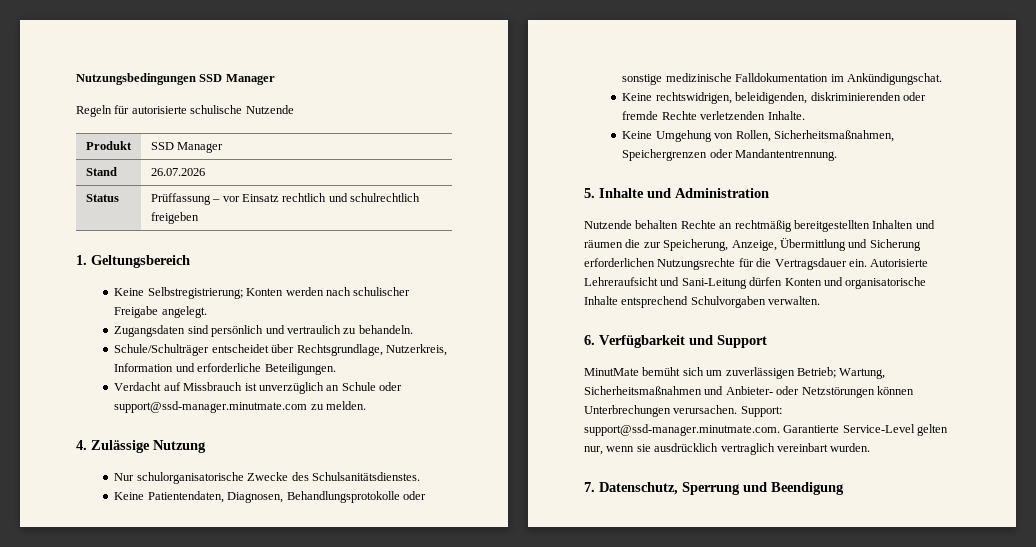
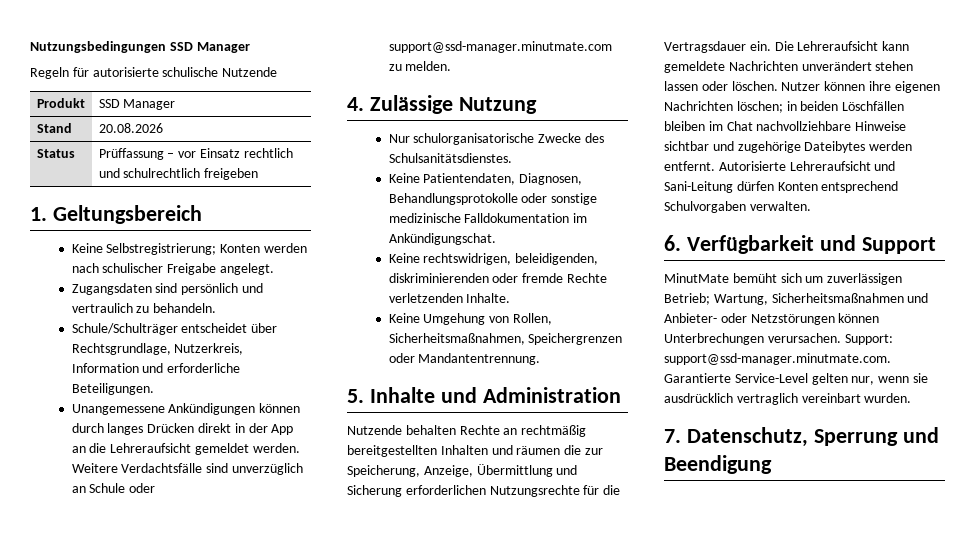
- Stand | 26.07.2026
+ Stand | 20.08.2026
- Verdacht auf Missbrauch ist unverzüglich an Schule oder support@ssd-manager.minutmate.com zu melden.
+ Unangemessene Ankündigungen können durch langes Drücken direkt in der App an die Lehreraufsicht gemeldet werden. Weitere Verdachtsfälle sind unverzüglich an Schule oder support@ssd-manager.minutmate.com zu melden.
+ Die Lehreraufsicht kann gemeldete Nachrichten unverändert stehen lassen oder löschen. Nutzer können ihre eigenen Nachrichten löschen; in beiden Löschfällen bleiben im Chat nachvollziehbare Hinweise sichtbar und zugehörige Dateibytes werden entfernt.
- Autorisierte Lehreraufsicht und Sani-Leitung dürfen Konten und organisatorische Inhalte entsprechend Schulvorgaben verwalten.
+ Autorisierte Lehreraufsicht und Sani-Leitung dürfen Konten entsprechend Schulvorgaben verwalten.

